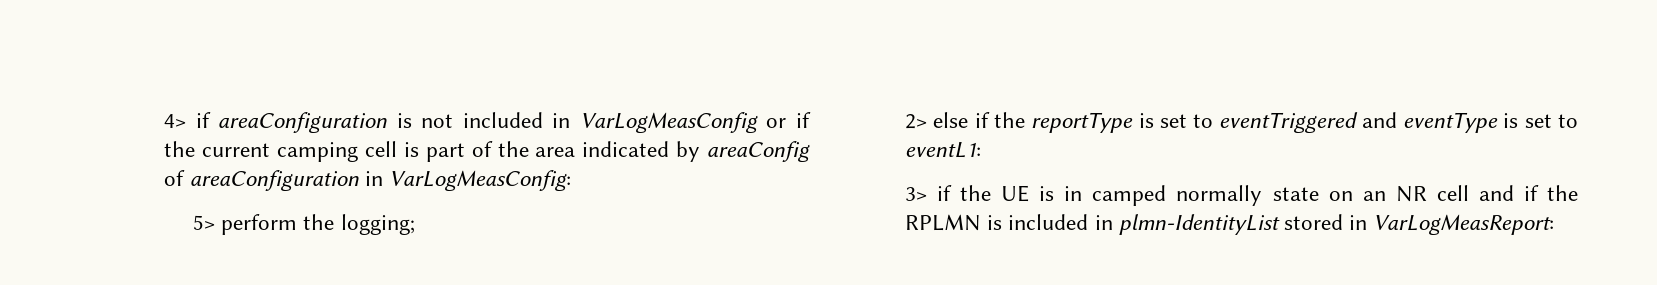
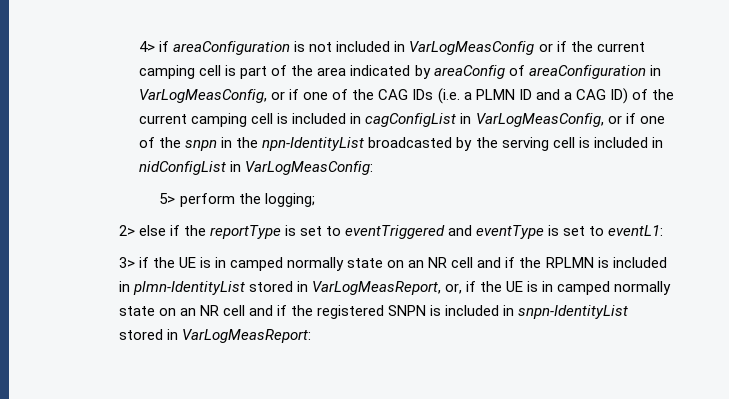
- 4> if areaConfiguration is not included in VarLogMeasConfig or if the current camping cell is part of the area indicated by areaConfig of areaConfiguration in VarLogMeasConfig:
+ 4> if areaConfiguration is not included in VarLogMeasConfig or if the current camping cell is part of the area indicated by areaConfig of areaConfiguration in VarLogMeasConfig, or if one of the CAG IDs (i.e. a PLMN ID and a CAG ID) of the current camping cell is included in cagConfigList in VarLogMeasConfig, or if one of the snpn in the npn-IdentityList broadcasted by the serving cell is included in nidConfigList in VarLogMeasConfig:
- 3> if the UE is in camped normally state on an NR cell and if the RPLMN is included in plmn-IdentityList stored in VarLogMeasReport:
+ 3> if the UE is in camped normally state on an NR cell and if the RPLMN is included in plmn-IdentityList stored in VarLogMeasReport, or, if the UE is in camped normally state on an NR cell and if the registered SNPN is included in snpn-IdentityList stored in VarLogMeasReport:

